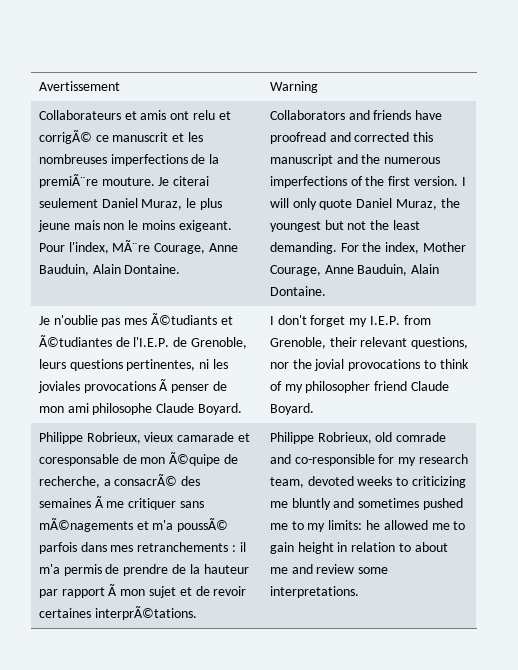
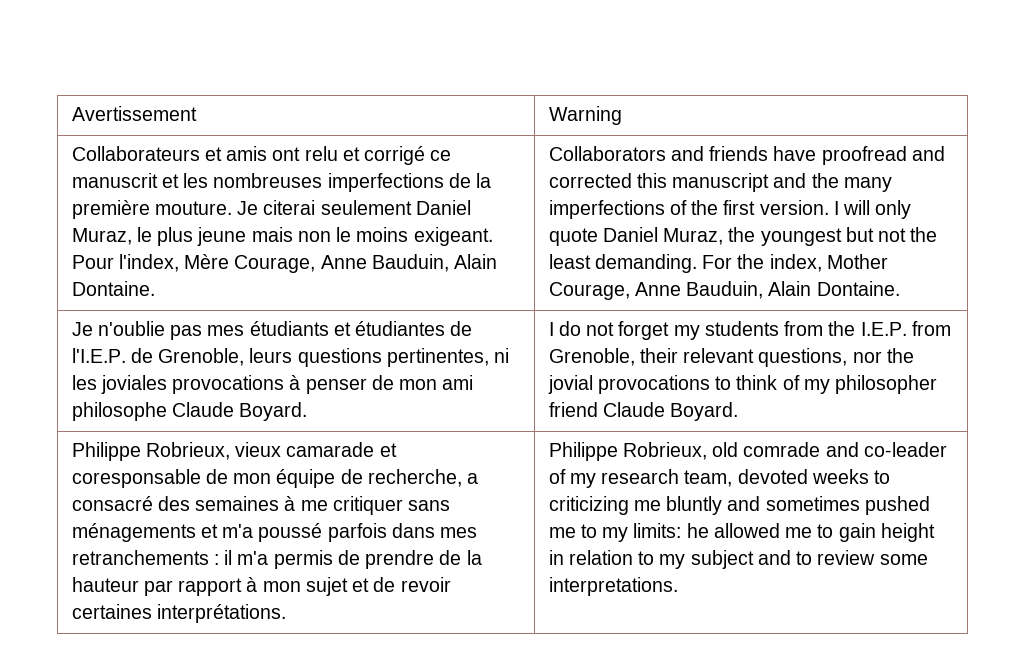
- Collaborateurs et amis ont relu et corrigÃ© ce manuscrit et les nombreuses imperfections de la premiÃ¨re mouture.
+ Collaborateurs et amis ont relu et corrigé ce manuscrit et les nombreuses imperfections de la première mouture.
- Pour l'index, MÃ¨re Courage, Anne Bauduin, Alain Dontaine.
+ Pour l'index, Mère Courage, Anne Bauduin, Alain Dontaine.
- Collaborators and friends have proofread and corrected this manuscript and the numerous imperfections of the first version.
+ Collaborators and friends have proofread and corrected this manuscript and the many imperfections of the first version.
- Je n'oublie pas mes Ã©tudiants et Ã©tudiantes de l'I.E.P. de Grenoble, leurs questions pertinentes, ni les joviales provocations Ã penser de mon ami philosophe Claude Boyard.
+ Je n'oublie pas mes étudiants et étudiantes de l'I.E.P. de Grenoble, leurs questions pertinentes, ni les joviales provocations à penser de mon ami philosophe Claude Boyard.
- I don't forget my I.E.P. from Grenoble, their relevant questions, nor the jovial provocations to think of my philosopher friend Claude Boyard.
+ I do not forget my students from the I.E.P. from Grenoble, their relevant questions, nor the jovial provocations to think of my philosopher friend Claude Boyard.
- Philippe Robrieux, vieux camarade et coresponsable de mon Ã©quipe de recherche, a consacrÃ© des semaines Ã me critiquer sans mÃ©nagements et m'a poussÃ© parfois dans mes retranchements : il m'a permis de prendre de la hauteur par rapport Ã mon sujet et de revoir certaines interprÃ©tations.
+ Philippe Robrieux, vieux camarade et coresponsable de mon équipe de recherche, a consacré des semaines à me critiquer sans ménagements et m'a poussé parfois dans mes retranchements : il m'a permis de prendre de la hauteur par rapport à mon sujet et de revoir certaines interprétations.
- Philippe Robrieux, old comrade and co-responsible for my research team, devoted weeks to criticizing me bluntly and sometimes pushed me to my limits: he allowed me to gain height in relation to about me and review some interpretations.
+ Philippe Robrieux, old comrade and co-leader of my research team, devoted weeks to criticizing me bluntly and sometimes pushed me to my limits: he allowed me to gain height in relation to my subject and to review some interpretations.

